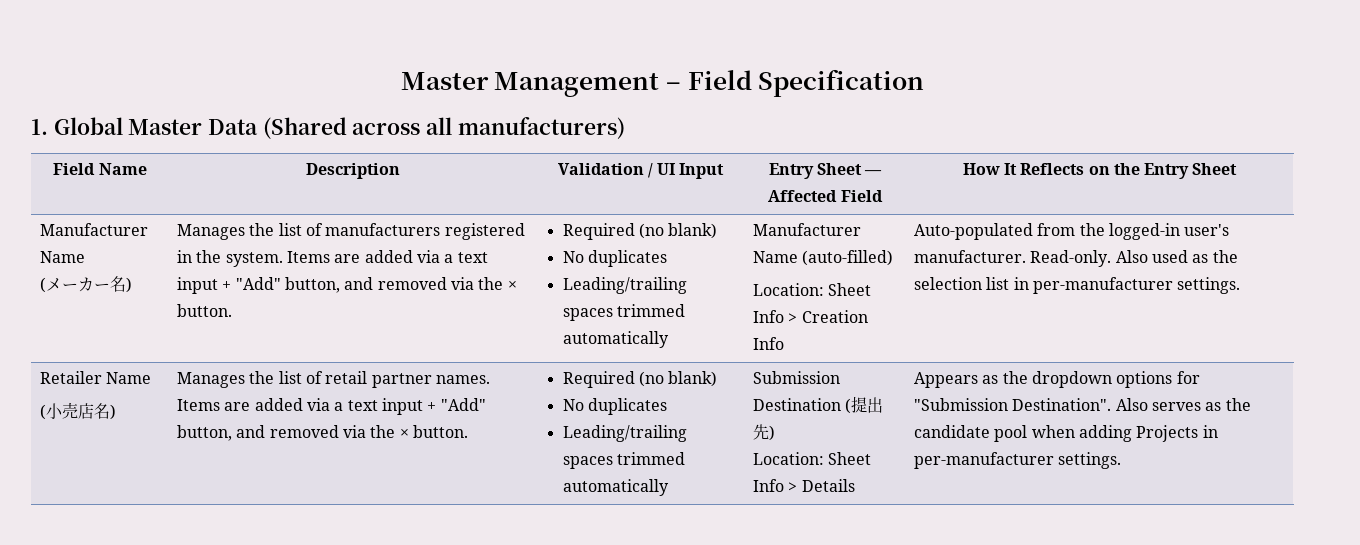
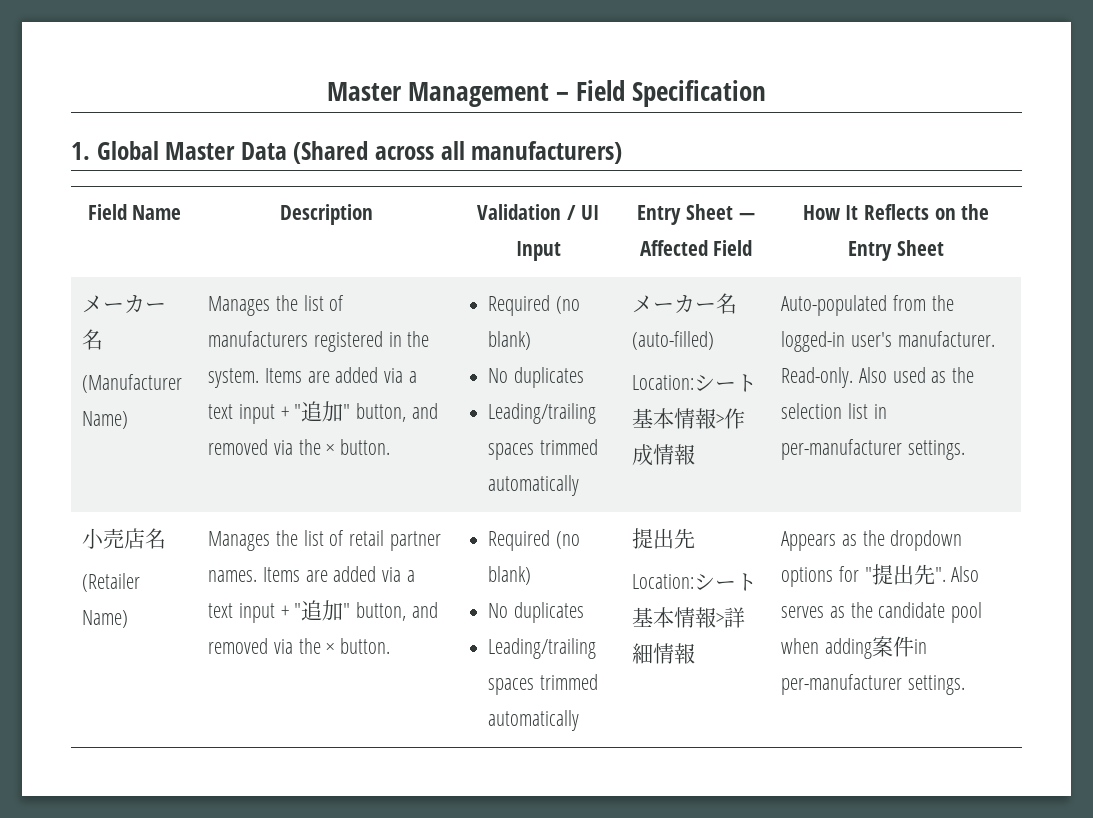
  Field Name | Description | Validation / UI Input | Entry Sheet — Affected Field | How It Reflects on the Entry Sheet
- Manufacturer Name
- (メーカー名)
+ メーカー名
+ (Manufacturer Name)
- Manages the list of manufacturers registered in the system. Items are added via a text input + "Add" button, and removed via the × button.
+ Manages the list of manufacturers registered in the system. Items are added via a text input + "追加" button, and removed via the × button.
- Manufacturer Name (auto-filled)
+ メーカー名(auto-filled)
- Location: Sheet Info > Creation Info
+ Location:シート基本情報>作成情報
- Retailer Name
- (小売店名)
+ 小売店名
+ (Retailer Name)
- Manages the list of retail partner names. Items are added via a text input + "Add" button, and removed via the × button.
+ Manages the list of retail partner names. Items are added via a text input + "追加" button, and removed via the × button.
- Leading/trailing spaces trimmed automatically | Submission Destination (提出先)
- Location: Sheet Info > Details
+ Leading/trailing spaces trimmed automatically | 提出先
+ Location:シート基本情報>詳細情報
- Appears as the dropdown options for "Submission Destination".
+ Appears as the dropdown options for "提出先".
- Also serves as the candidate pool when adding Projects in per-manufacturer settings.
+ Also serves as the candidate pool when adding案件in per-manufacturer settings.

